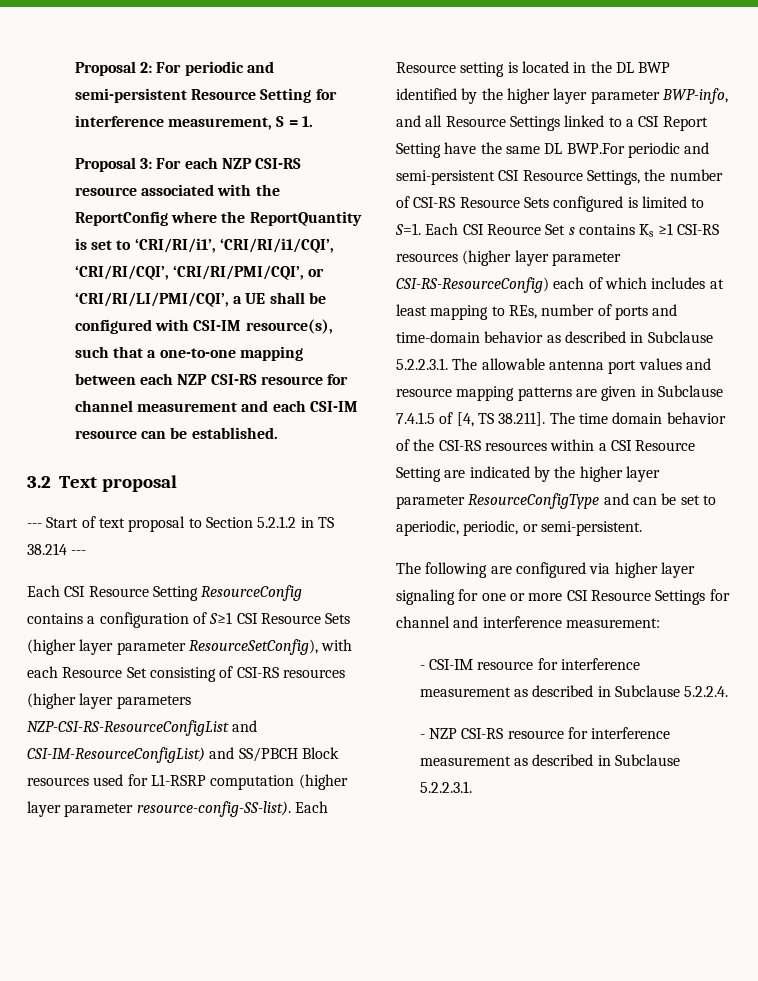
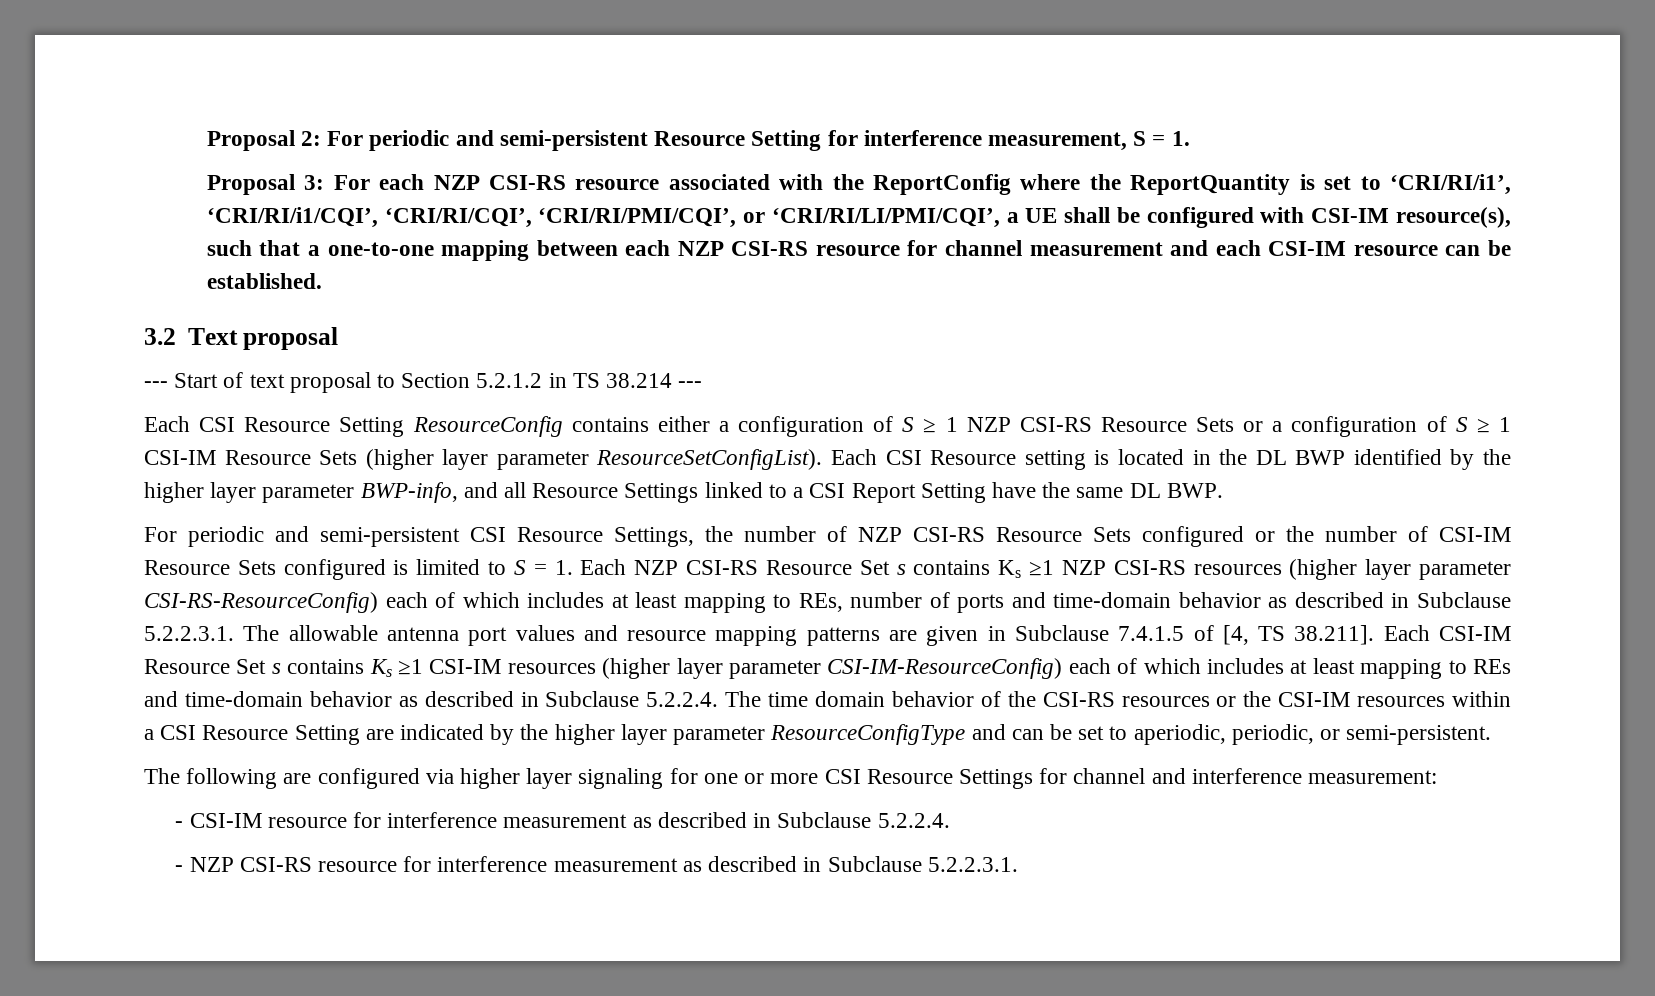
- Each CSI Resource Setting ResourceConfig contains a configuration of S≥1 CSI Resource Sets (higher layer parameter ResourceSetConfig), with each Resource Set consisting of CSI-RS resources (higher layer parameters NZP-CSI-RS-ResourceConfigList and CSI-IM-ResourceConfigList) and SS/PBCH Block resources used for L1-RSRP computation (higher layer parameter resource-config-SS-list). Each Resource setting is located in the DL BWP identified by the higher layer parameter BWP-info, and all Resource Settings linked to a CSI Report Setting have the same DL BWP.For periodic and semi-persistent CSI Resource Settings, the number of CSI-RS Resource Sets configured is limited to S=1. Each CSI Reource Set s contains Ks ≥1 CSI-RS resources (higher layer parameter CSI-RS-ResourceConfig) each of which includes at least mapping to REs, number of ports and time-domain behavior as described in Subclause 5.2.2.3.1. The allowable antenna port values and resource mapping patterns are given in Subclause 7.4.1.5 of [4, TS 38.211]. The time domain behavior of the CSI-RS resources within a CSI Resource Setting are indicated by the higher layer parameter ResourceConfigType and can be set to aperiodic, periodic, or semi-persistent.
+ Each CSI Resource Setting ResourceConfig contains either a configuration of S ≥ 1 NZP CSI-RS Resource Sets or a configuration of S ≥ 1 CSI-IM Resource Sets (higher layer parameter ResourceSetConfigList). Each CSI Resource setting is located in the DL BWP identified by the higher layer parameter BWP-info, and all Resource Settings linked to a CSI Report Setting have the same DL BWP.
+ For periodic and semi-persistent CSI Resource Settings, the number of NZP CSI-RS Resource Sets configured or the number of CSI-IM Resource Sets configured is limited to S = 1. Each NZP CSI-RS Resource Set s contains Ks ≥1 NZP CSI-RS resources (higher layer parameter CSI-RS-ResourceConfig) each of which includes at least mapping to REs, number of ports and time-domain behavior as described in Subclause 5.2.2.3.1. The allowable antenna port values and resource mapping patterns are given in Subclause 7.4.1.5 of [4, TS 38.211]. Each CSI-IM Resource Set s contains Ks ≥1 CSI-IM resources (higher layer parameter CSI-IM-ResourceConfig) each of which includes at least mapping to REs and time-domain behavior as described in Subclause 5.2.2.4. The time domain behavior of the CSI-RS resources or the CSI-IM resources within a CSI Resource Setting are indicated by the higher layer parameter ResourceConfigType and can be set to aperiodic, periodic, or semi-persistent.

